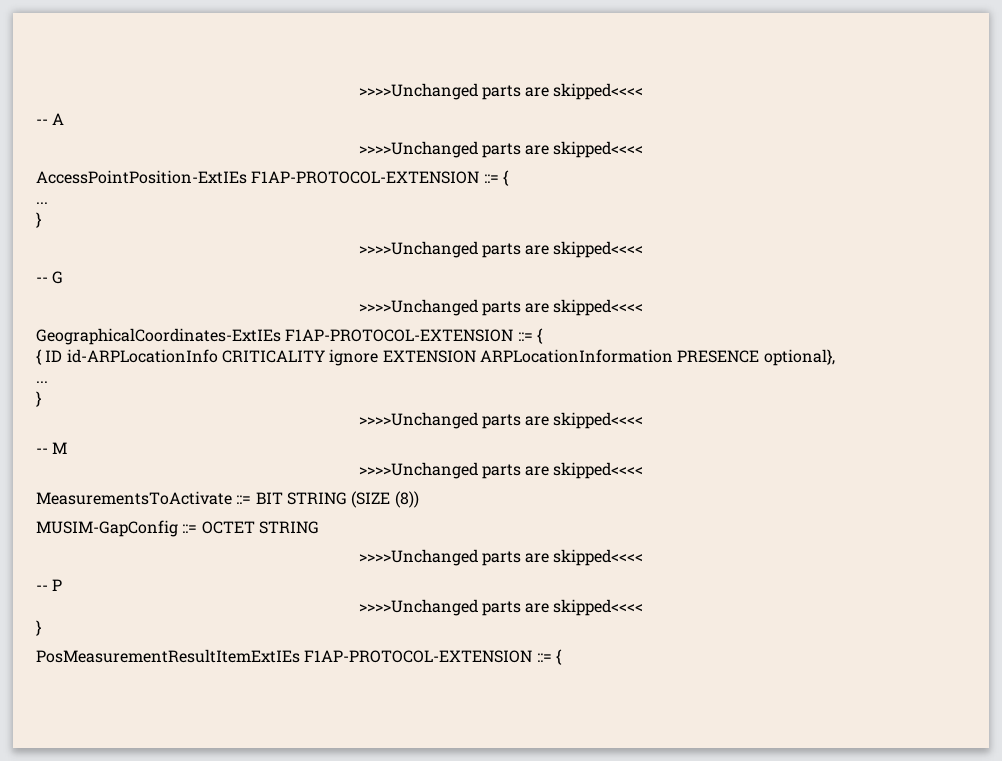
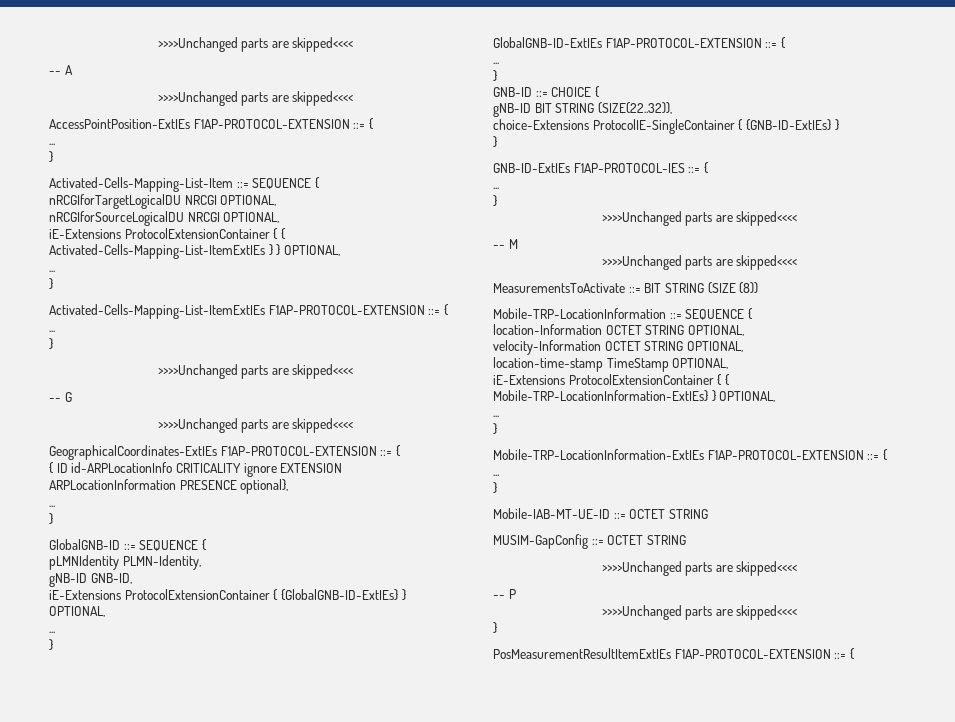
+ Activated-Cells-Mapping-List-Item ::= SEQUENCE {
+ nRCGIforTargetLogicalDU NRCGI OPTIONAL,
+ nRCGIforSourceLogicalDU NRCGI OPTIONAL,
+ iE-Extensions ProtocolExtensionContainer { { Activated-Cells-Mapping-List-ItemExtIEs } } OPTIONAL,
+ ...
+ }
+ Activated-Cells-Mapping-List-ItemExtIEs F1AP-PROTOCOL-EXTENSION ::= {
+ ...
+ }
+ GlobalGNB-ID ::= SEQUENCE {
+ pLMNIdentity PLMN-Identity,
+ gNB-ID GNB-ID,
+ iE-Extensions ProtocolExtensionContainer { {GlobalGNB-ID-ExtIEs} } OPTIONAL,
+ ...
+ }
+ GlobalGNB-ID-ExtIEs F1AP-PROTOCOL-EXTENSION ::= {
+ ...
+ }
+ GNB-ID ::= CHOICE {
+ gNB-ID BIT STRING (SIZE(22..32)),
+ choice-Extensions ProtocolIE-SingleContainer { {GNB-ID-ExtIEs} }
+ }
+ GNB-ID-ExtIEs F1AP-PROTOCOL-IES ::= {
+ ...
+ }
+ Mobile-TRP-LocationInformation ::= SEQUENCE {
+ location-Information OCTET STRING OPTIONAL,
+ velocity-Information OCTET STRING OPTIONAL,
+ location-time-stamp TimeStamp OPTIONAL,
+ iE-Extensions ProtocolExtensionContainer { { Mobile-TRP-LocationInformation-ExtIEs} } OPTIONAL,
+ ...
+ }
+ Mobile-TRP-LocationInformation-ExtIEs F1AP-PROTOCOL-EXTENSION ::= {
+ ...
+ }
+ Mobile-IAB-MT-UE-ID ::= OCTET STRING

